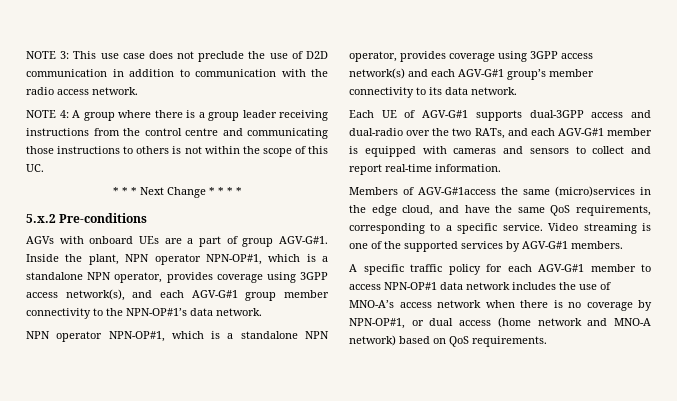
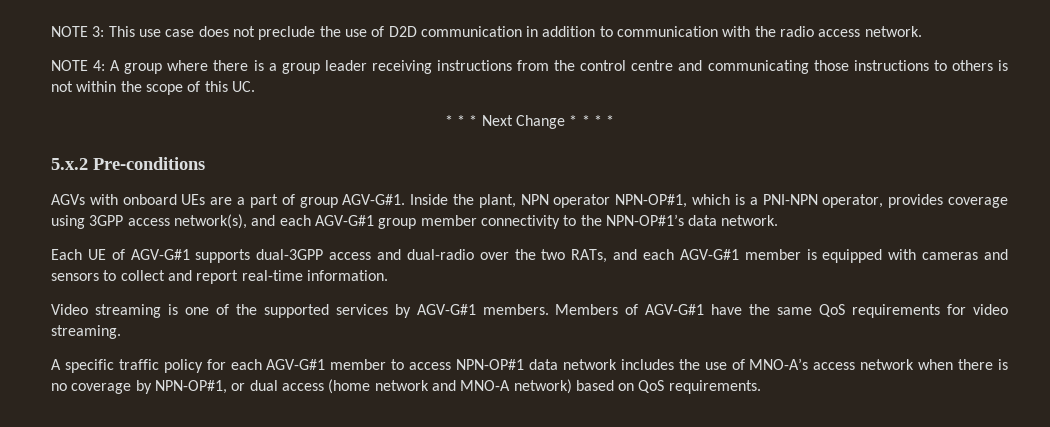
- Inside the plant, NPN operator NPN-OP#1, which is a standalone NPN operator, provides coverage using 3GPP access network(s), and each AGV-G#1 group member connectivity to the NPN-OP#1’s data network.
+ Inside the plant, NPN operator NPN-OP#1, which is a PNI-NPN operator, provides coverage using 3GPP access network(s), and each AGV-G#1 group member connectivity to the NPN-OP#1’s data network.
- NPN operator NPN-OP#1, which is a standalone NPN operator, provides coverage using 3GPP access network(s) and each AGV-G#1 group’s member connectivity to its data network.
- Members of AGV-G#1access the same (micro)services in the edge cloud, and have the same QoS requirements, corresponding to a specific service.
+ Members of AGV-G#1 have the same QoS requirements for video streaming.

